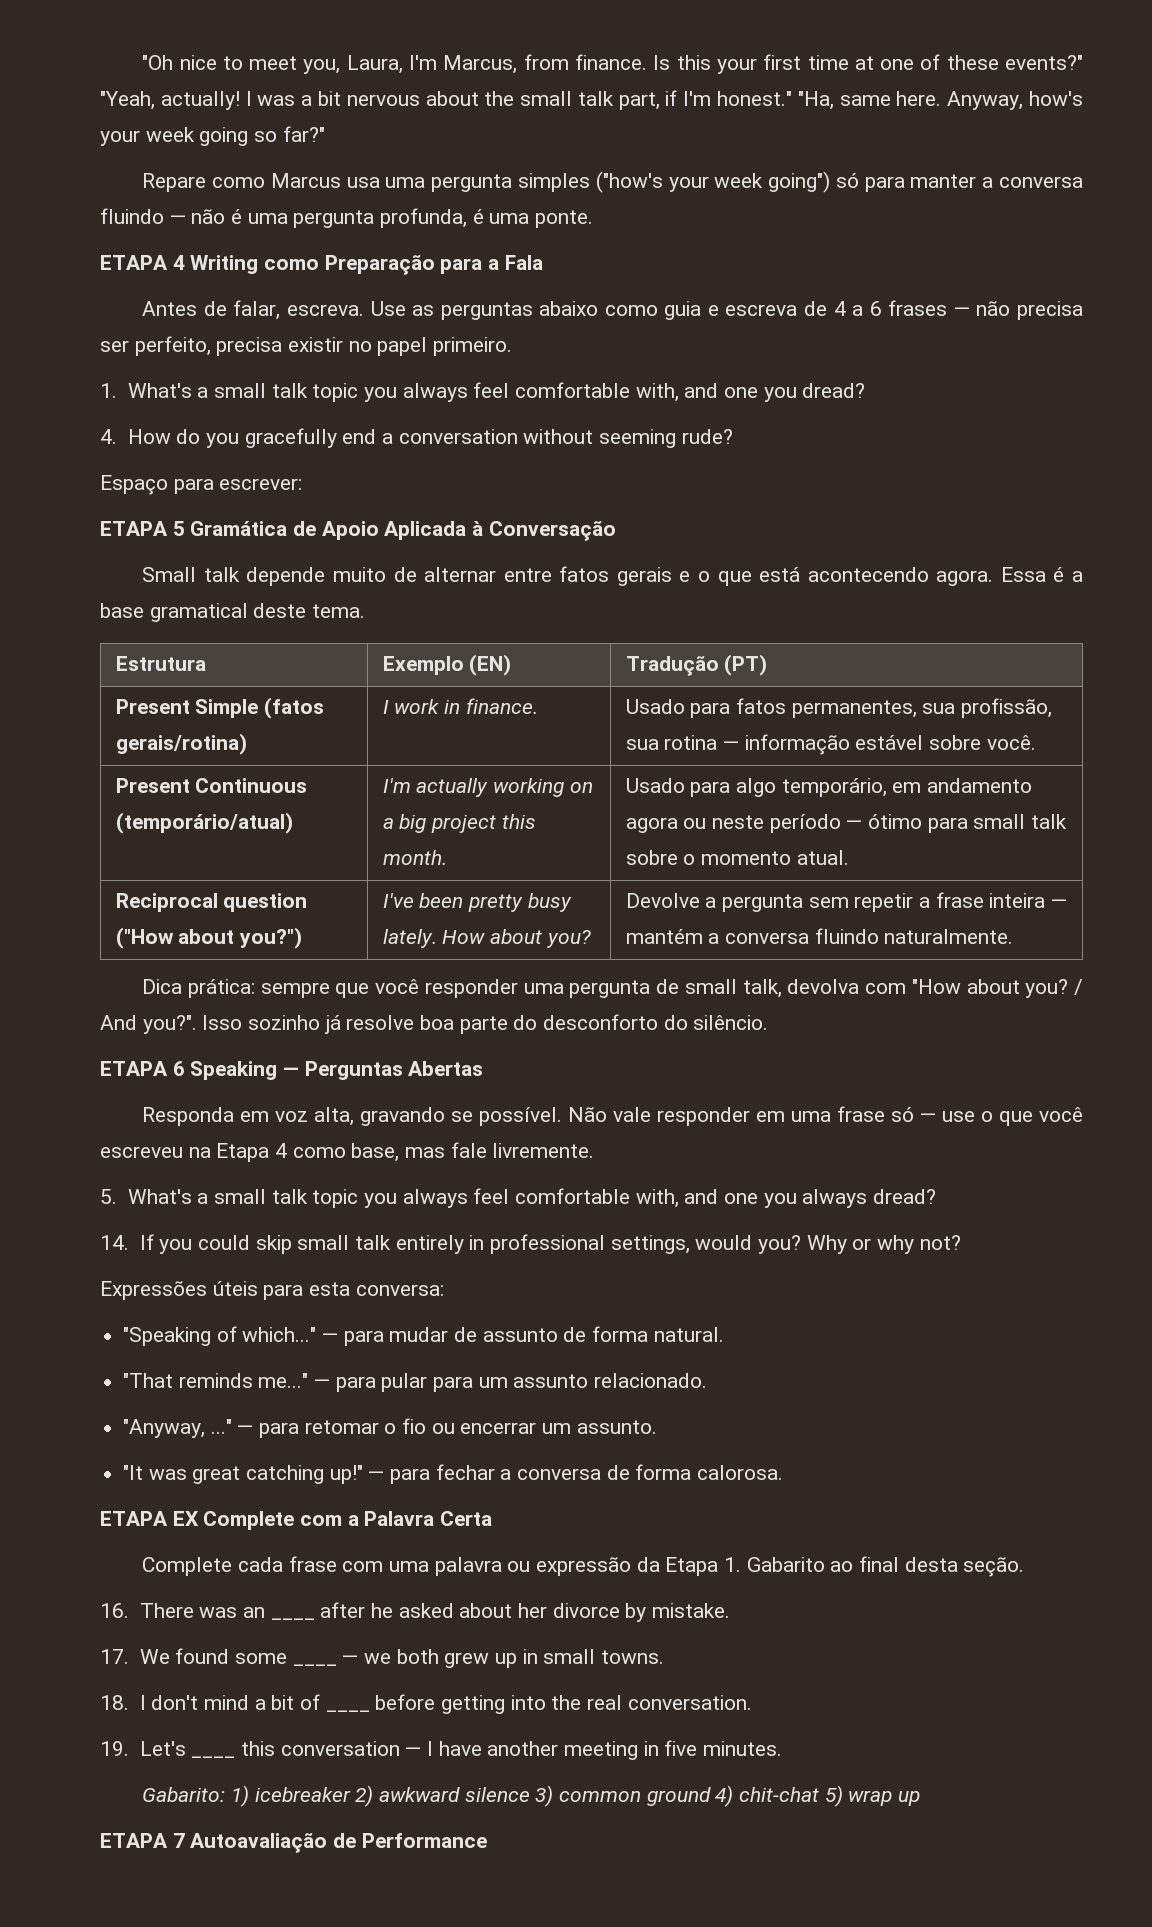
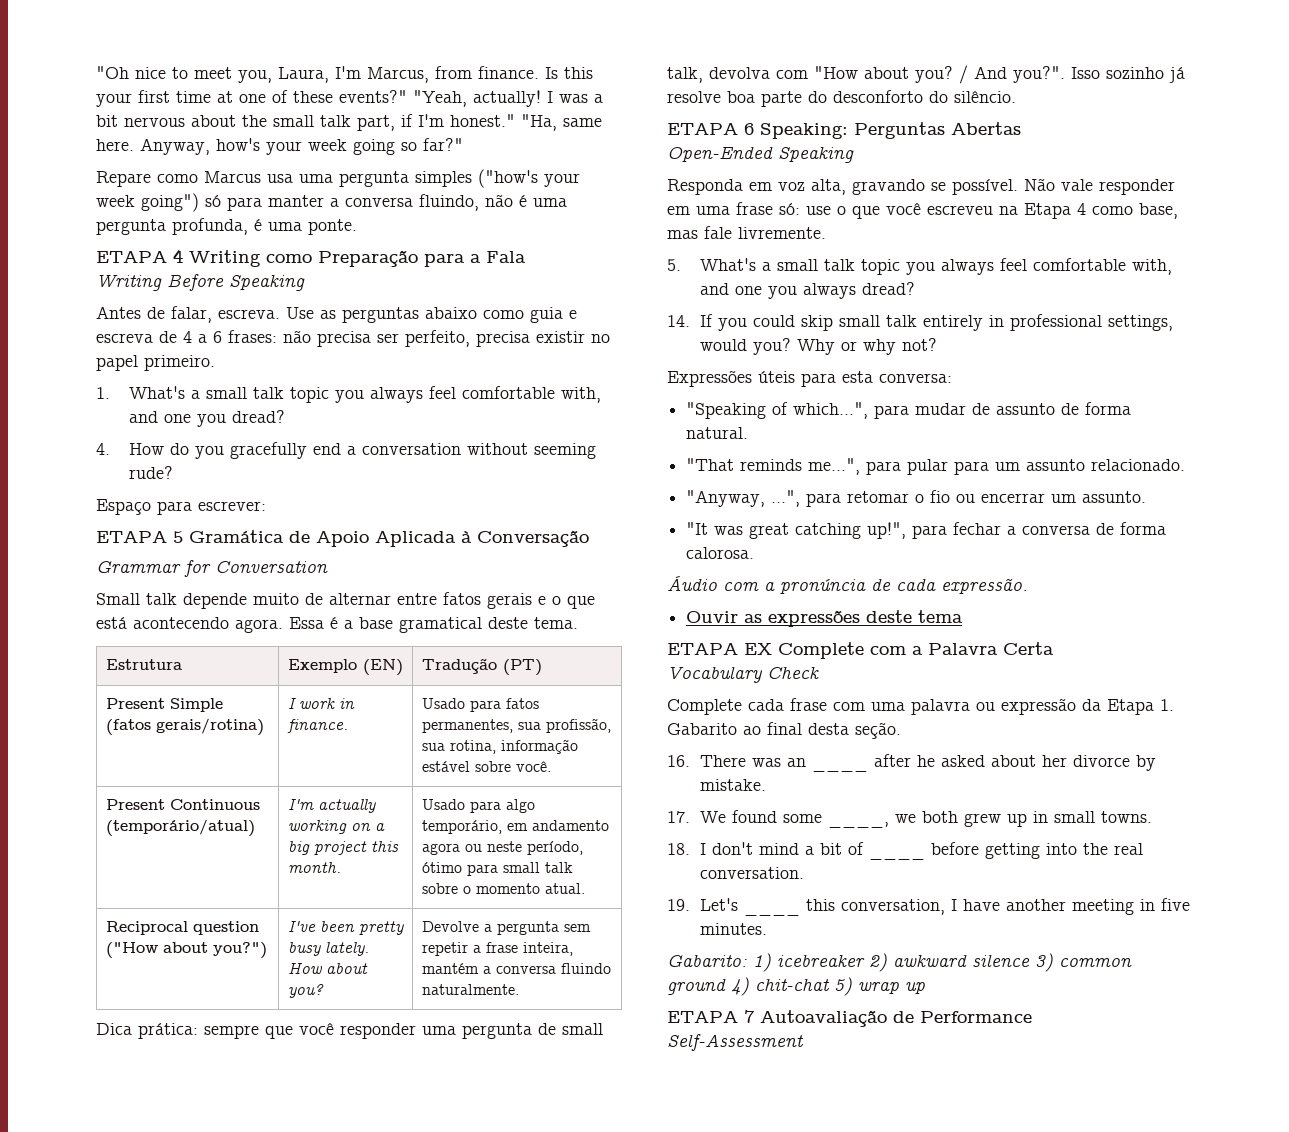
- Repare como Marcus usa uma pergunta simples ("how's your week going") só para manter a conversa fluindo — não é uma pergunta profunda, é uma ponte.
+ Repare como Marcus usa uma pergunta simples ("how's your week going") só para manter a conversa fluindo, não é uma pergunta profunda, é uma ponte.
+ Writing Before Speaking
- Use as perguntas abaixo como guia e escreva de 4 a 6 frases — não precisa ser perfeito, precisa existir no papel primeiro.
+ Use as perguntas abaixo como guia e escreva de 4 a 6 frases: não precisa ser perfeito, precisa existir no papel primeiro.
+ Grammar for Conversation
- Present Simple (fatos gerais/rotina) | I work in finance. | Usado para fatos permanentes, sua profissão, sua rotina — informação estável sobre você.
+ Present Simple (fatos gerais/rotina) | I work in finance. | Usado para fatos permanentes, sua profissão, sua rotina, informação estável sobre você.
- Present Continuous (temporário/atual) | I'm actually working on a big project this month. | Usado para algo temporário, em andamento agora ou neste período — ótimo para small talk sobre o momento atual.
+ Present Continuous (temporário/atual) | I'm actually working on a big project this month. | Usado para algo temporário, em andamento agora ou neste período, ótimo para small talk sobre o momento atual.
- Reciprocal question ("How about you?") | I've been pretty busy lately. How about you? | Devolve a pergunta sem repetir a frase inteira — mantém a conversa fluindo naturalmente.
+ Reciprocal question ("How about you?") | I've been pretty busy lately. How about you? | Devolve a pergunta sem repetir a frase inteira, mantém a conversa fluindo naturalmente.
- ETAPA 6 Speaking — Perguntas Abertas
+ ETAPA 6 Speaking: Perguntas Abertas
+ Open-Ended Speaking
- Não vale responder em uma frase só — use o que você escreveu na Etapa 4 como base, mas fale livremente.
+ Não vale responder em uma frase só: use o que você escreveu na Etapa 4 como base, mas fale livremente.
- "Speaking of which..." — para mudar de assunto de forma natural.
+ "Speaking of which...", para mudar de assunto de forma natural.
- "That reminds me..." — para pular para um assunto relacionado.
+ "That reminds me...", para pular para um assunto relacionado.
- "Anyway, ..." — para retomar o fio ou encerrar um assunto.
+ "Anyway, ...", para retomar o fio ou encerrar um assunto.
- "It was great catching up!" — para fechar a conversa de forma calorosa.
+ "It was great catching up!", para fechar a conversa de forma calorosa.
+ Áudio com a pronúncia de cada expressão.
+ Ouvir as expressões deste tema
+ Vocabulary Check
- 17. We found some ____ — we both grew up in small towns.
+ 17. We found some ____, we both grew up in small towns.
- 19. Let's ____ this conversation — I have another meeting in five minutes.
+ 19. Let's ____ this conversation, I have another meeting in five minutes.
+ Self-Assessment

